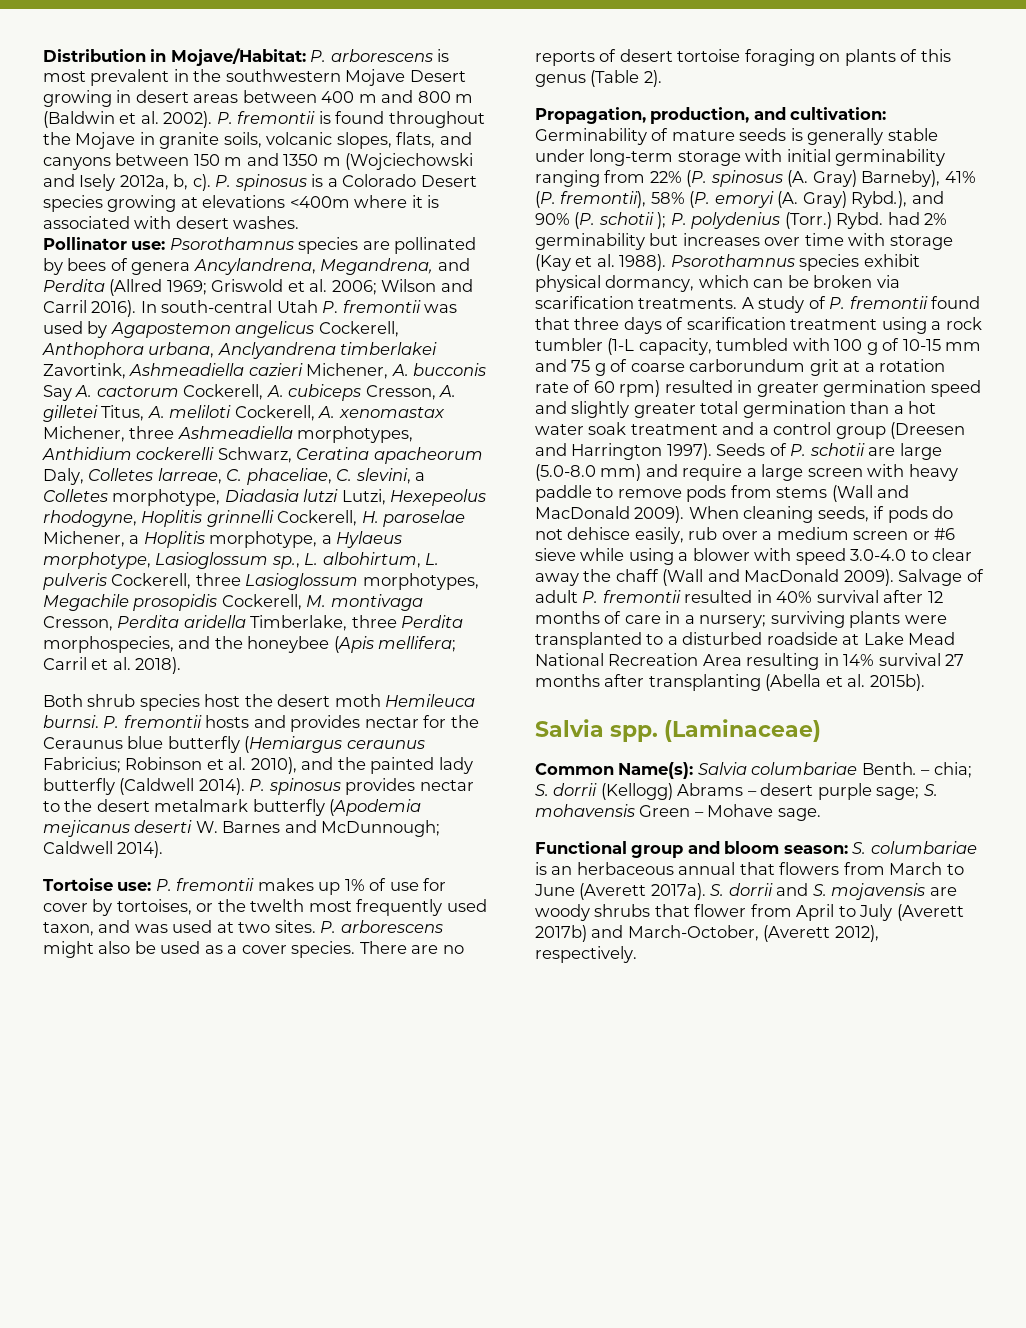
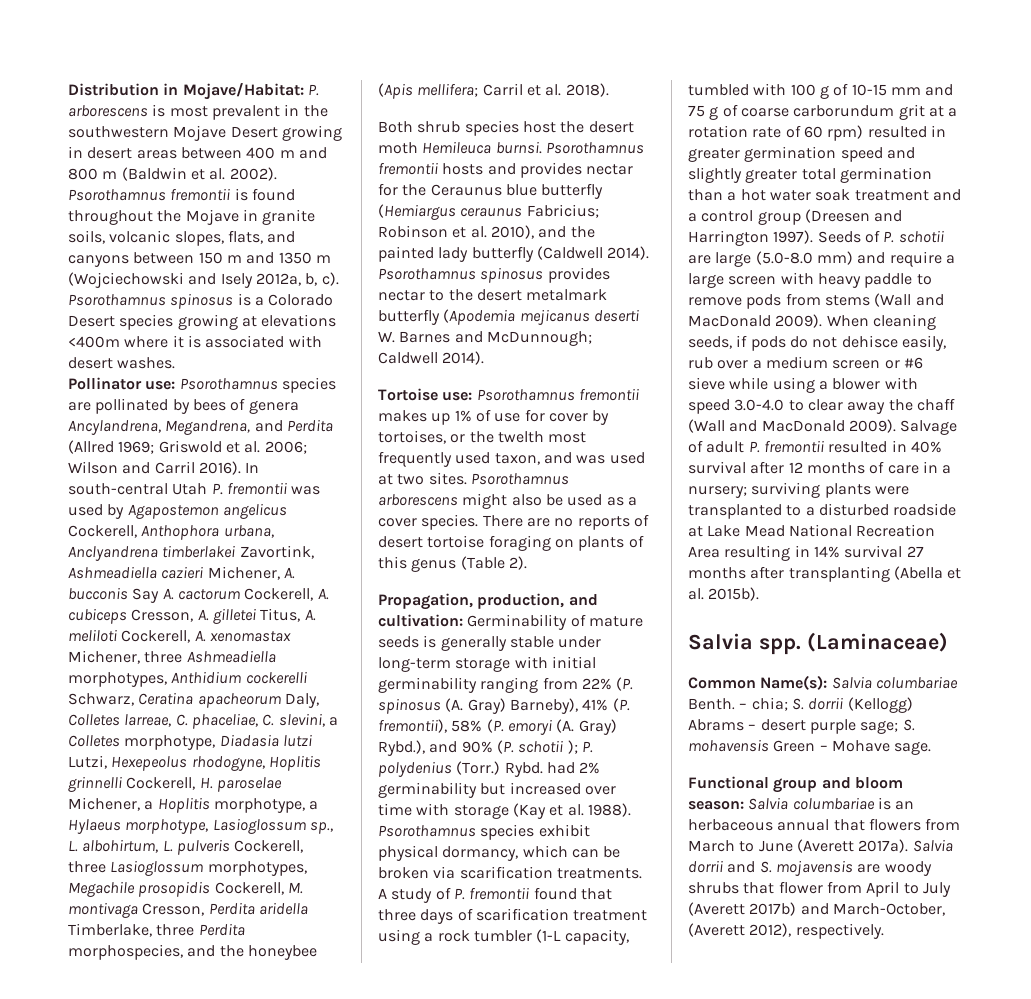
- P. fremontii is found throughout the Mojave in granite soils, volcanic slopes, flats, and canyons between 150 m and 1350 m (Wojciechowski and Isely 2012a, b, c).
+ Psorothamnus fremontii is found throughout the Mojave in granite soils, volcanic slopes, flats, and canyons between 150 m and 1350 m (Wojciechowski and Isely 2012a, b, c).
- P. spinosus is a Colorado Desert species growing at elevations <400m where it is associated with desert washes.
+ Psorothamnus spinosus is a Colorado Desert species growing at elevations <400m where it is associated with desert washes.
- P. fremontii hosts and provides nectar for the Ceraunus blue butterfly (Hemiargus ceraunus Fabricius; Robinson et al. 2010), and the painted lady butterfly (Caldwell 2014).
+ Psorothamnus fremontii hosts and provides nectar for the Ceraunus blue butterfly (Hemiargus ceraunus Fabricius; Robinson et al. 2010), and the painted lady butterfly (Caldwell 2014).
- P. spinosus provides nectar to the desert metalmark butterfly (Apodemia mejicanus deserti W. Barnes and McDunnough; Caldwell 2014).
+ Psorothamnus spinosus provides nectar to the desert metalmark butterfly (Apodemia mejicanus deserti W. Barnes and McDunnough; Caldwell 2014).
- Tortoise use: P. fremontii makes up 1% of use for cover by tortoises, or the twelth most frequently used taxon, and was used at two sites.
+ Tortoise use: Psorothamnus fremontii makes up 1% of use for cover by tortoises, or the twelth most frequently used taxon, and was used at two sites.
- P. arborescens might also be used as a cover species.
+ Psorothamnus arborescens might also be used as a cover species.
- Rybd. had 2% germinability but increases over time with storage (Kay et al. 1988).
+ Rybd. had 2% germinability but increased over time with storage (Kay et al. 1988).
- Functional group and bloom season: S. columbariae is an herbaceous annual that flowers from March to June (Averett 2017a).
+ Functional group and bloom season: Salvia columbariae is an herbaceous annual that flowers from March to June (Averett 2017a).
- S. dorrii and S. mojavensis are woody shrubs that flower from April to July (Averett 2017b) and March-October, (Averett 2012), respectively.
+ Salvia dorrii and S. mojavensis are woody shrubs that flower from April to July (Averett 2017b) and March-October, (Averett 2012), respectively.

